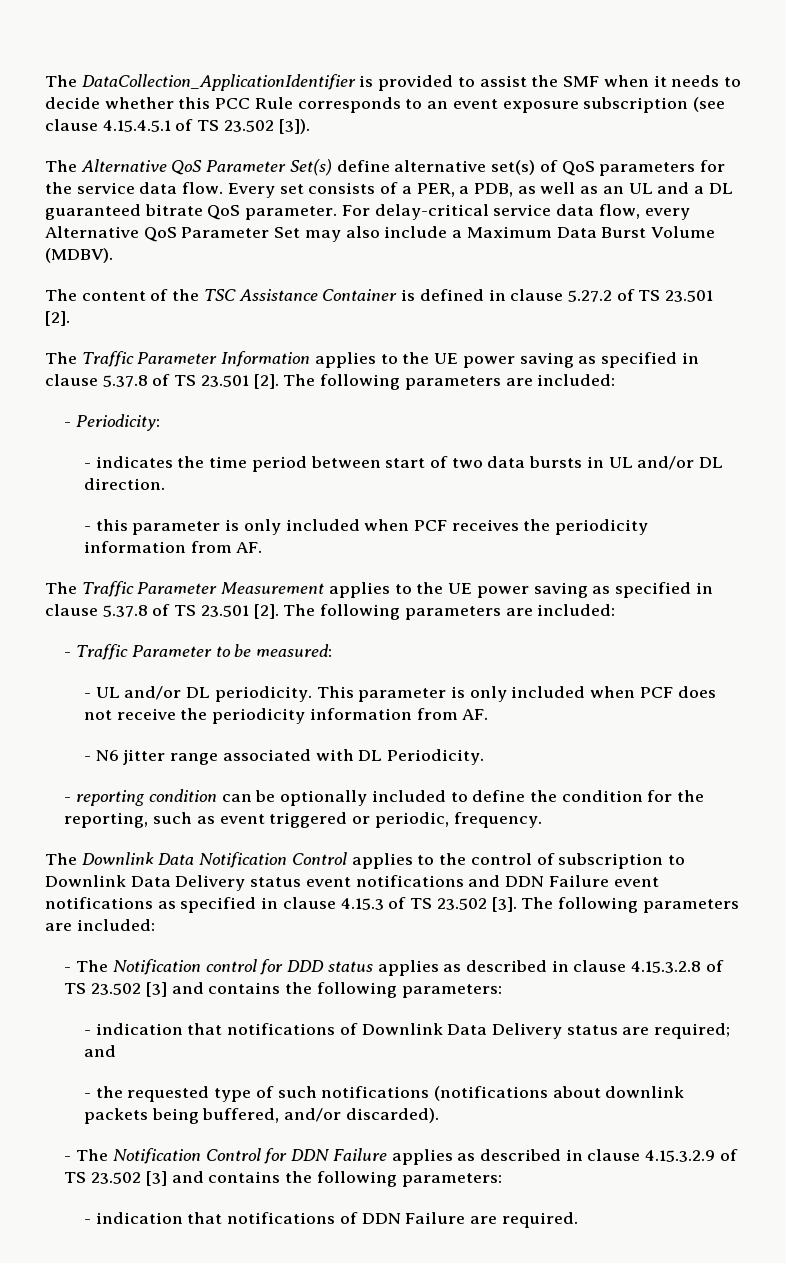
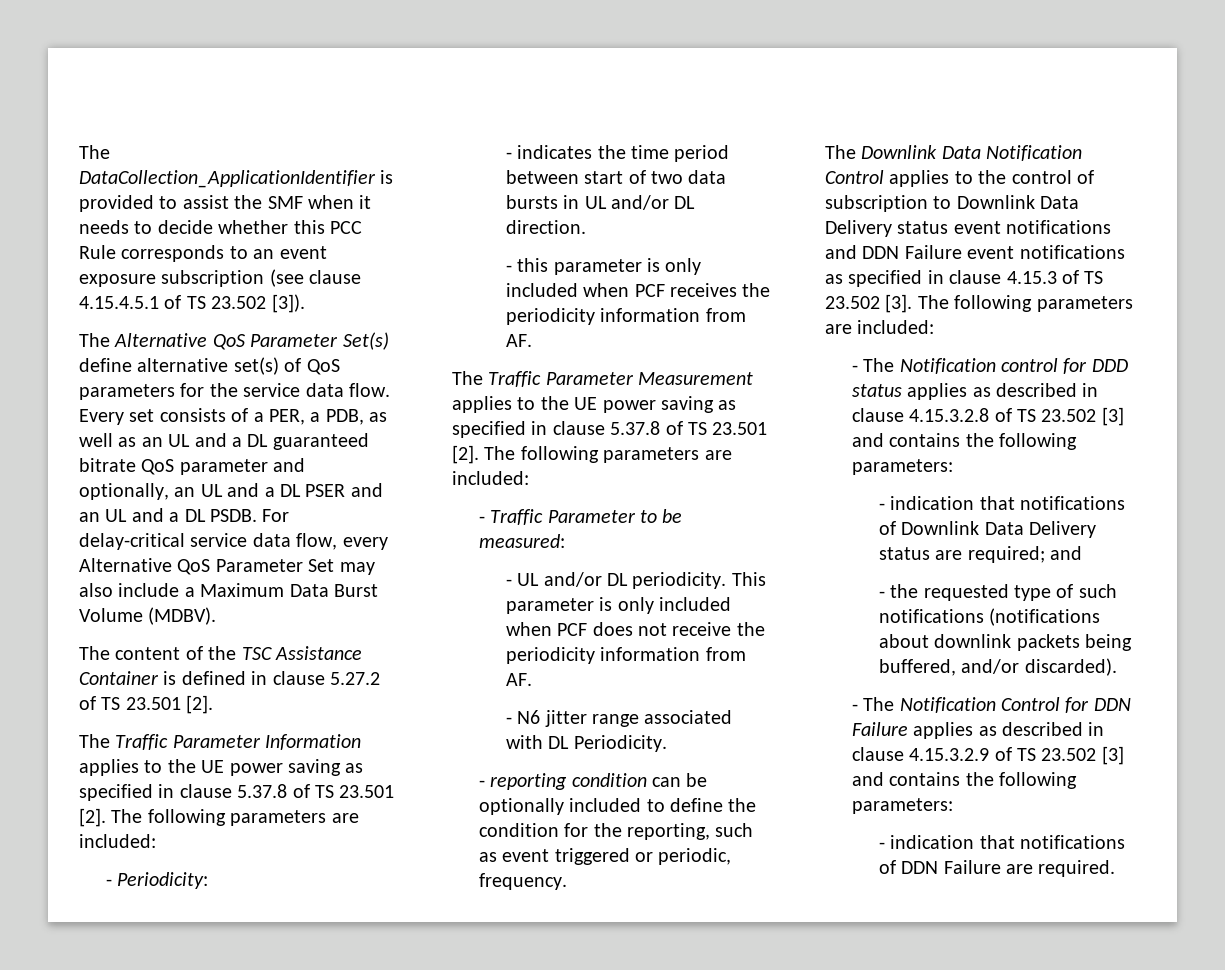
- Every set consists of a PER, a PDB, as well as an UL and a DL guaranteed bitrate QoS parameter.
+ Every set consists of a PER, a PDB, as well as an UL and a DL guaranteed bitrate QoS parameter and optionally, an UL and a DL PSER and an UL and a DL PSDB.

